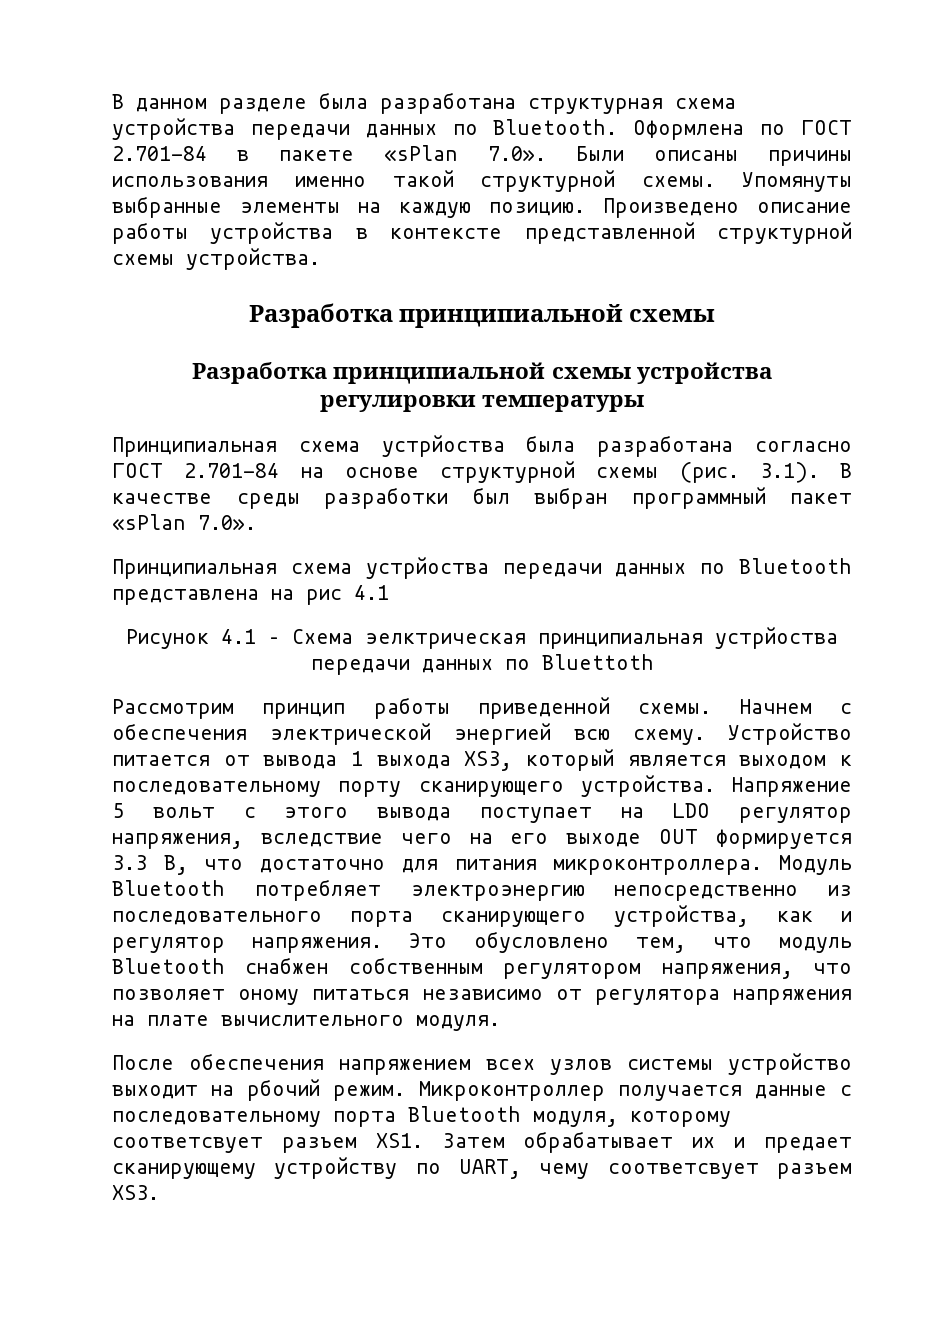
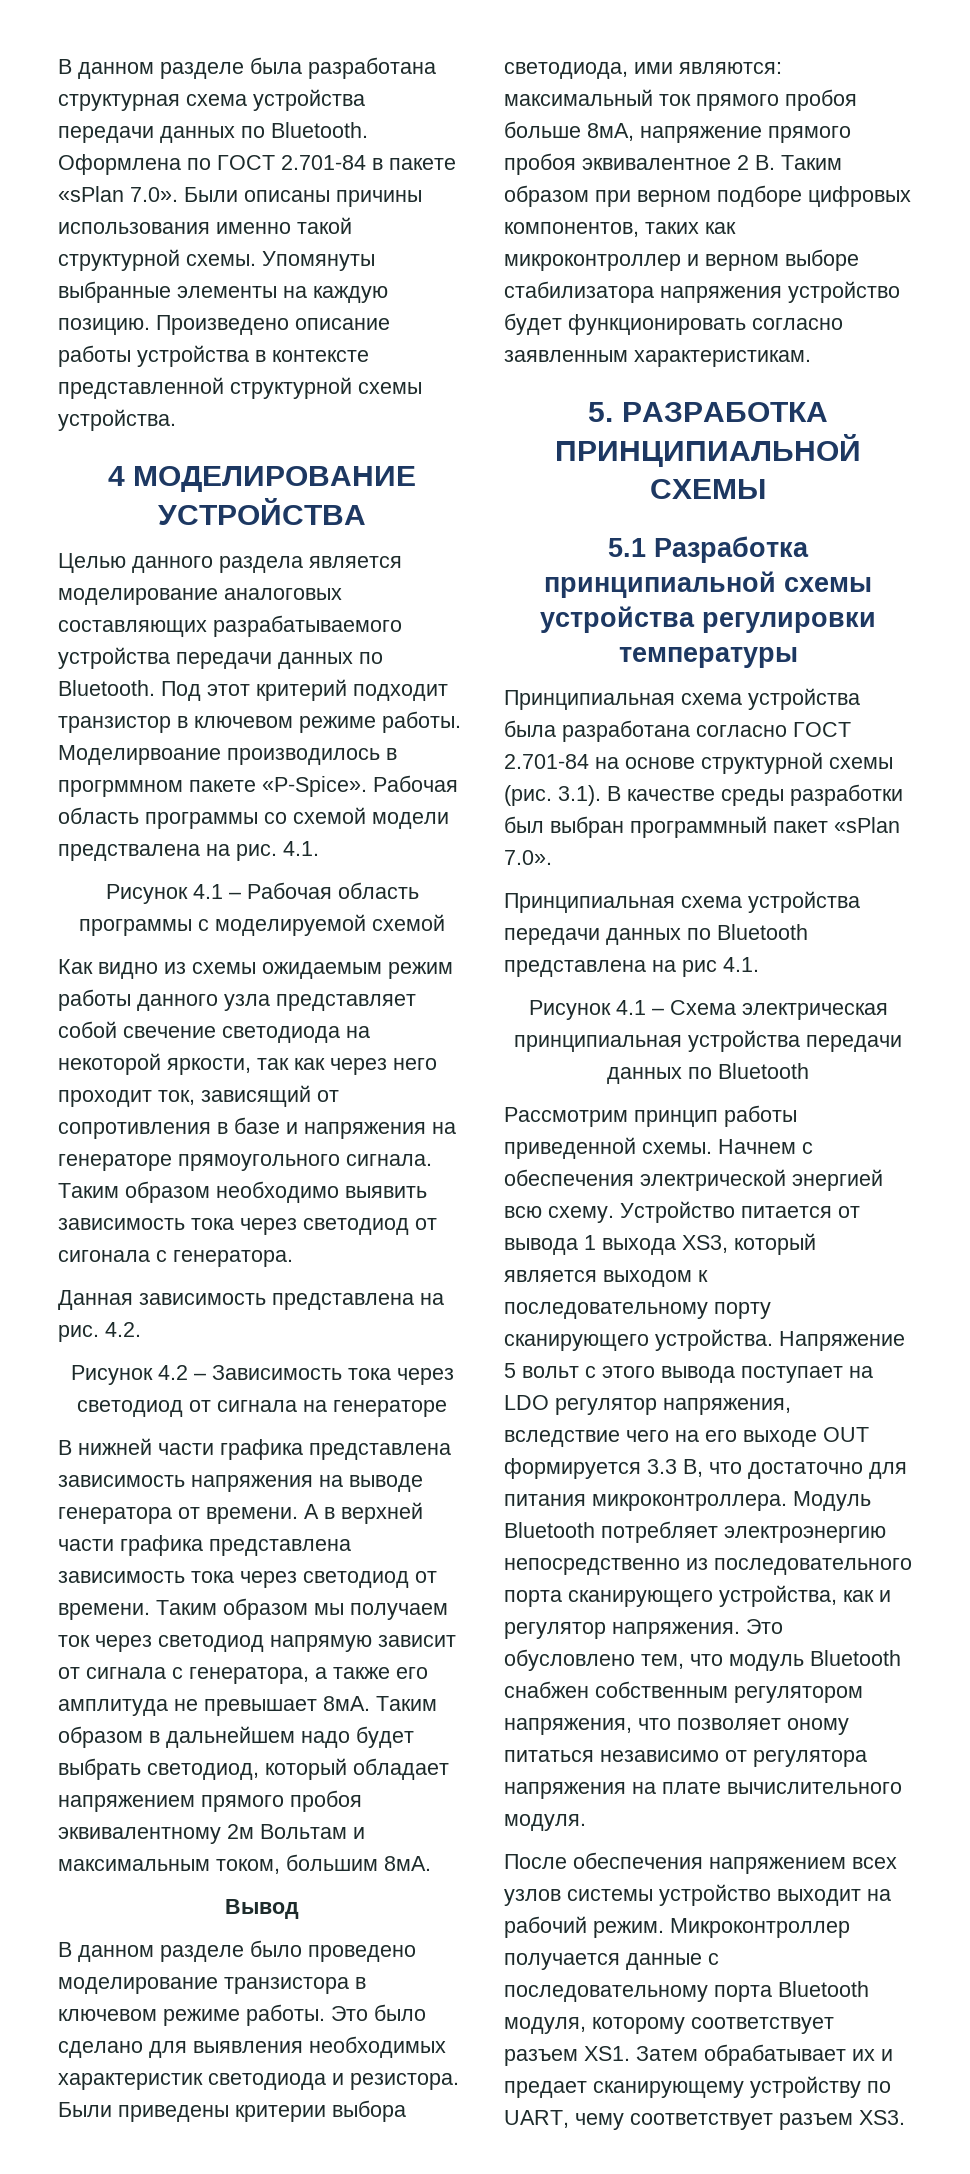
  Произведено описание работы устройства в контексте представленной структурной схемы устройства.
- Разработка принципиальной схемы
- Разработка принципиальной схемы устройства регулировки температуры
+ 4 МОДЕЛИРОВАНИЕ УСТРОЙСТВА
+ Целью данного раздела является моделирование аналоговых составляющих разрабатываемого устройства передачи данных по Bluetooth. Под этот критерий подходит транзистор в ключевом режиме работы. Моделирвоание производилось в прогрммном пакете «P-Spice». Рабочая область программы со схемой модели предствалена на рис. 4.1.
+ Рисунок 4.1 – Рабочая область программы с моделируемой схемой
+ Как видно из схемы ожидаемым режим работы данного узла представляет собой свечение светодиода на некоторой яркости, так как через него проходит ток, зависящий от сопротивления в базе и напряжения на генераторе прямоугольного сигнала. Таким образом необходимо выявить зависимость тока через светодиод от сигонала с генератора.
+ Данная зависимость представлена на рис. 4.2.
+ Рисунок 4.2 – Зависимость тока через светодиод от сигнала на генераторе
+ В нижней части графика представлена зависимость напряжения на выводе генератора от времени. А в верхней части графика представлена зависимость тока через светодиод от времени. Таким образом мы получаем ток через светодиод напрямую зависит от сигнала с генератора, а также его амплитуда не превышает 8мА. Таким образом в дальнейшем надо будет выбрать светодиод, который обладает напряжением прямого пробоя эквивалентному 2м Вольтам и максимальным током, большим 8мА.
+ Вывод
+ В данном разделе было проведено моделирование транзистора в ключевом режиме работы. Это было сделано для выявления необходимых характеристик светодиода и резистора. Были приведены критерии выбора светодиода, ими являются: максимальный ток прямого пробоя больше 8мА, напряжение прямого пробоя эквивалентное 2 В. Таким образом при верном подборе цифровых компонентов, таких как микроконтроллер и верном выборе стабилизатора напряжения устройство будет функционировать согласно заявленным характеристикам.
+ 5. РАЗРАБОТКА ПРИНЦИПИАЛЬНОЙ СХЕМЫ
+ 5.1 Разработка принципиальной схемы устройства регулировки температуры
- Принципиальная схема устрйоства была разработана согласно ГОСТ 2.701-84 на основе структурной схемы (рис.
+ Принципиальная схема устройства была разработана согласно ГОСТ 2.701-84 на основе структурной схемы (рис.
- Принципиальная схема устрйоства передачи данных по Bluetooth представлена на рис 4.1
+ Принципиальная схема устройства передачи данных по Bluetooth представлена на рис 4.1.
- Рисунок 4.1 – Схема эелктрическая принципиальная устрйоства передачи данных по Bluettoth
+ Рисунок 4.1 – Схема электрическая принципиальная устройства передачи данных по Bluetooth
- После обеспечения напряжением всех узлов системы устройство выходит на рбочий режим.
+ После обеспечения напряжением всех узлов системы устройство выходит на рабочий режим.
- Микроконтроллер получается данные с последовательному порта Bluetooth модуля, которому соответсвует разъем XS1. Затем обрабатывает их и предает сканирующему устройству по UART, чему соответсвует разъем XS3.
+ Микроконтроллер получается данные с последовательному порта Bluetooth модуля, которому соответствует разъем XS1. Затем обрабатывает их и предает сканирующему устройству по UART, чему соответствует разъем XS3.

